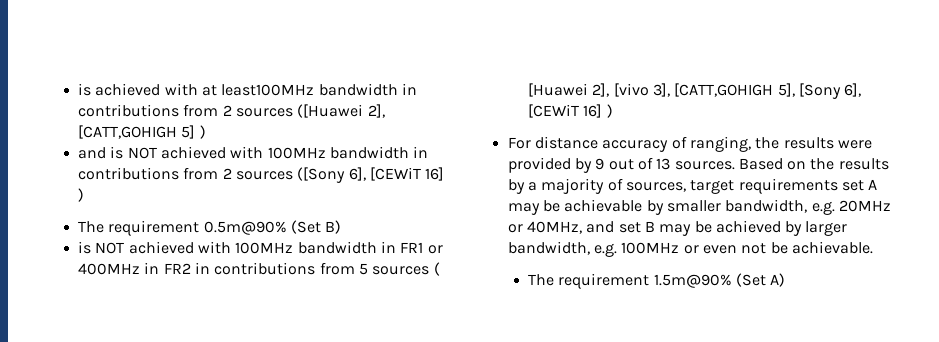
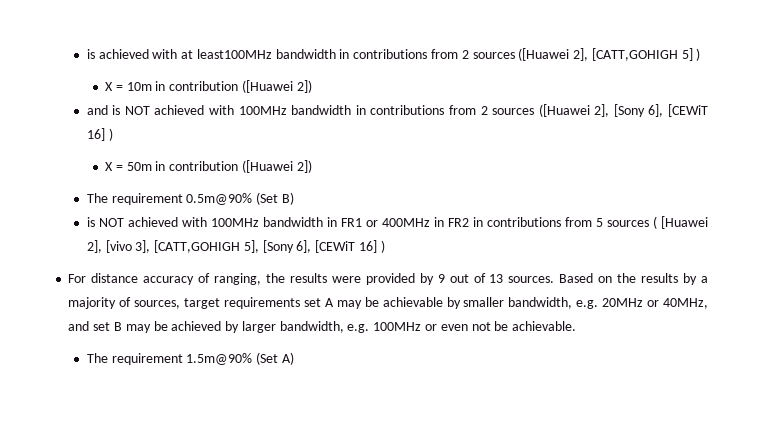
+ X = 10m in contribution ([Huawei 2])
- and is NOT achieved with 100MHz bandwidth in contributions from 2 sources ([Sony 6], [CEWiT 16] )
+ and is NOT achieved with 100MHz bandwidth in contributions from 2 sources ([Huawei 2], [Sony 6], [CEWiT 16] )
+ X = 50m in contribution ([Huawei 2])

